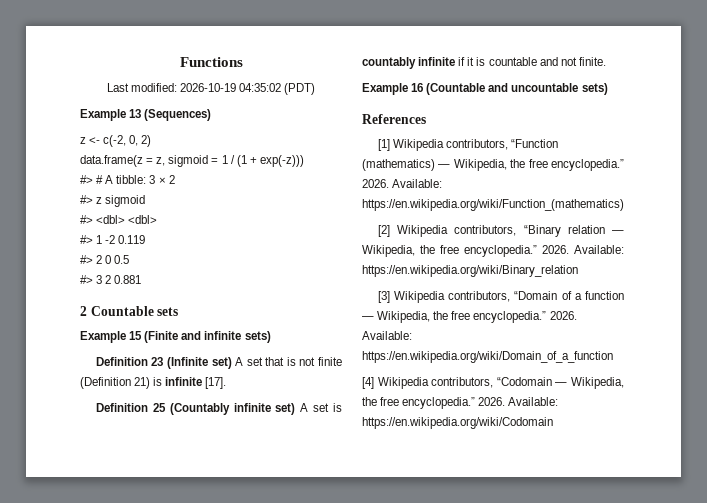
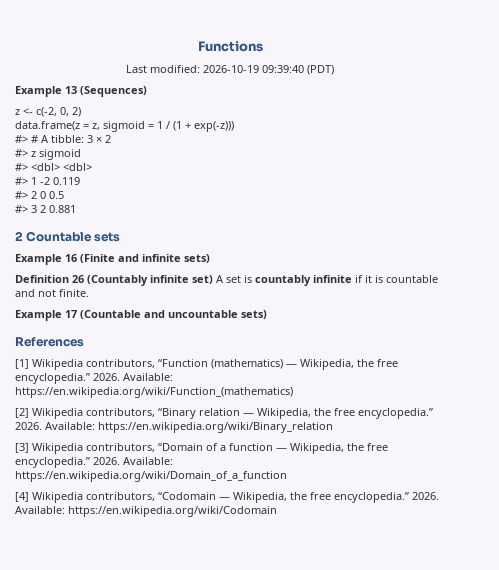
- Last modified: 2026-10-19 04:35:02 (PDT)
+ Last modified: 2026-10-19 09:39:40 (PDT)
- Example 15 (Finite and infinite sets)
+ Example 16 (Finite and infinite sets)
- Definition 23 (Infinite set) A set that is not finite (Definition 21) is infinite [17].
- Definition 25 (Countably infinite set) A set is countably infinite if it is countable and not finite.
+ Definition 26 (Countably infinite set) A set is countably infinite if it is countable and not finite.
- Example 16 (Countable and uncountable sets)
+ Example 17 (Countable and uncountable sets)

